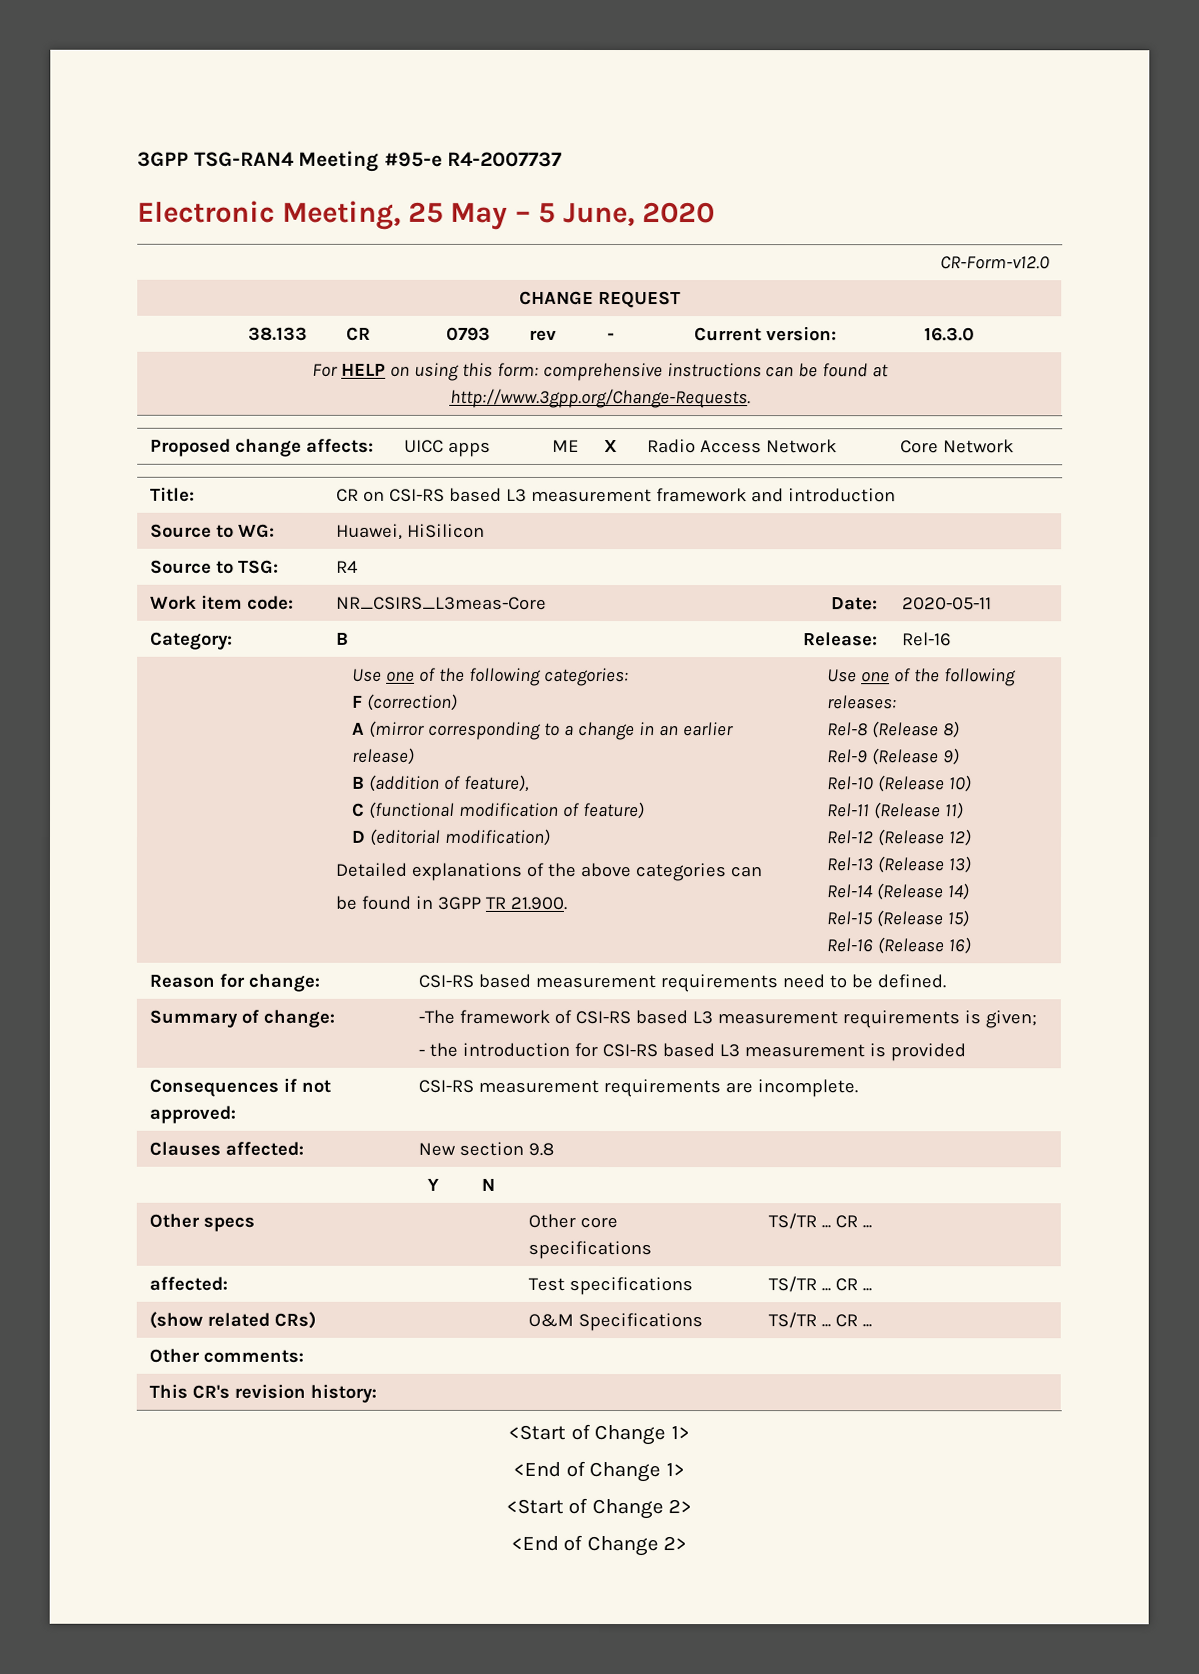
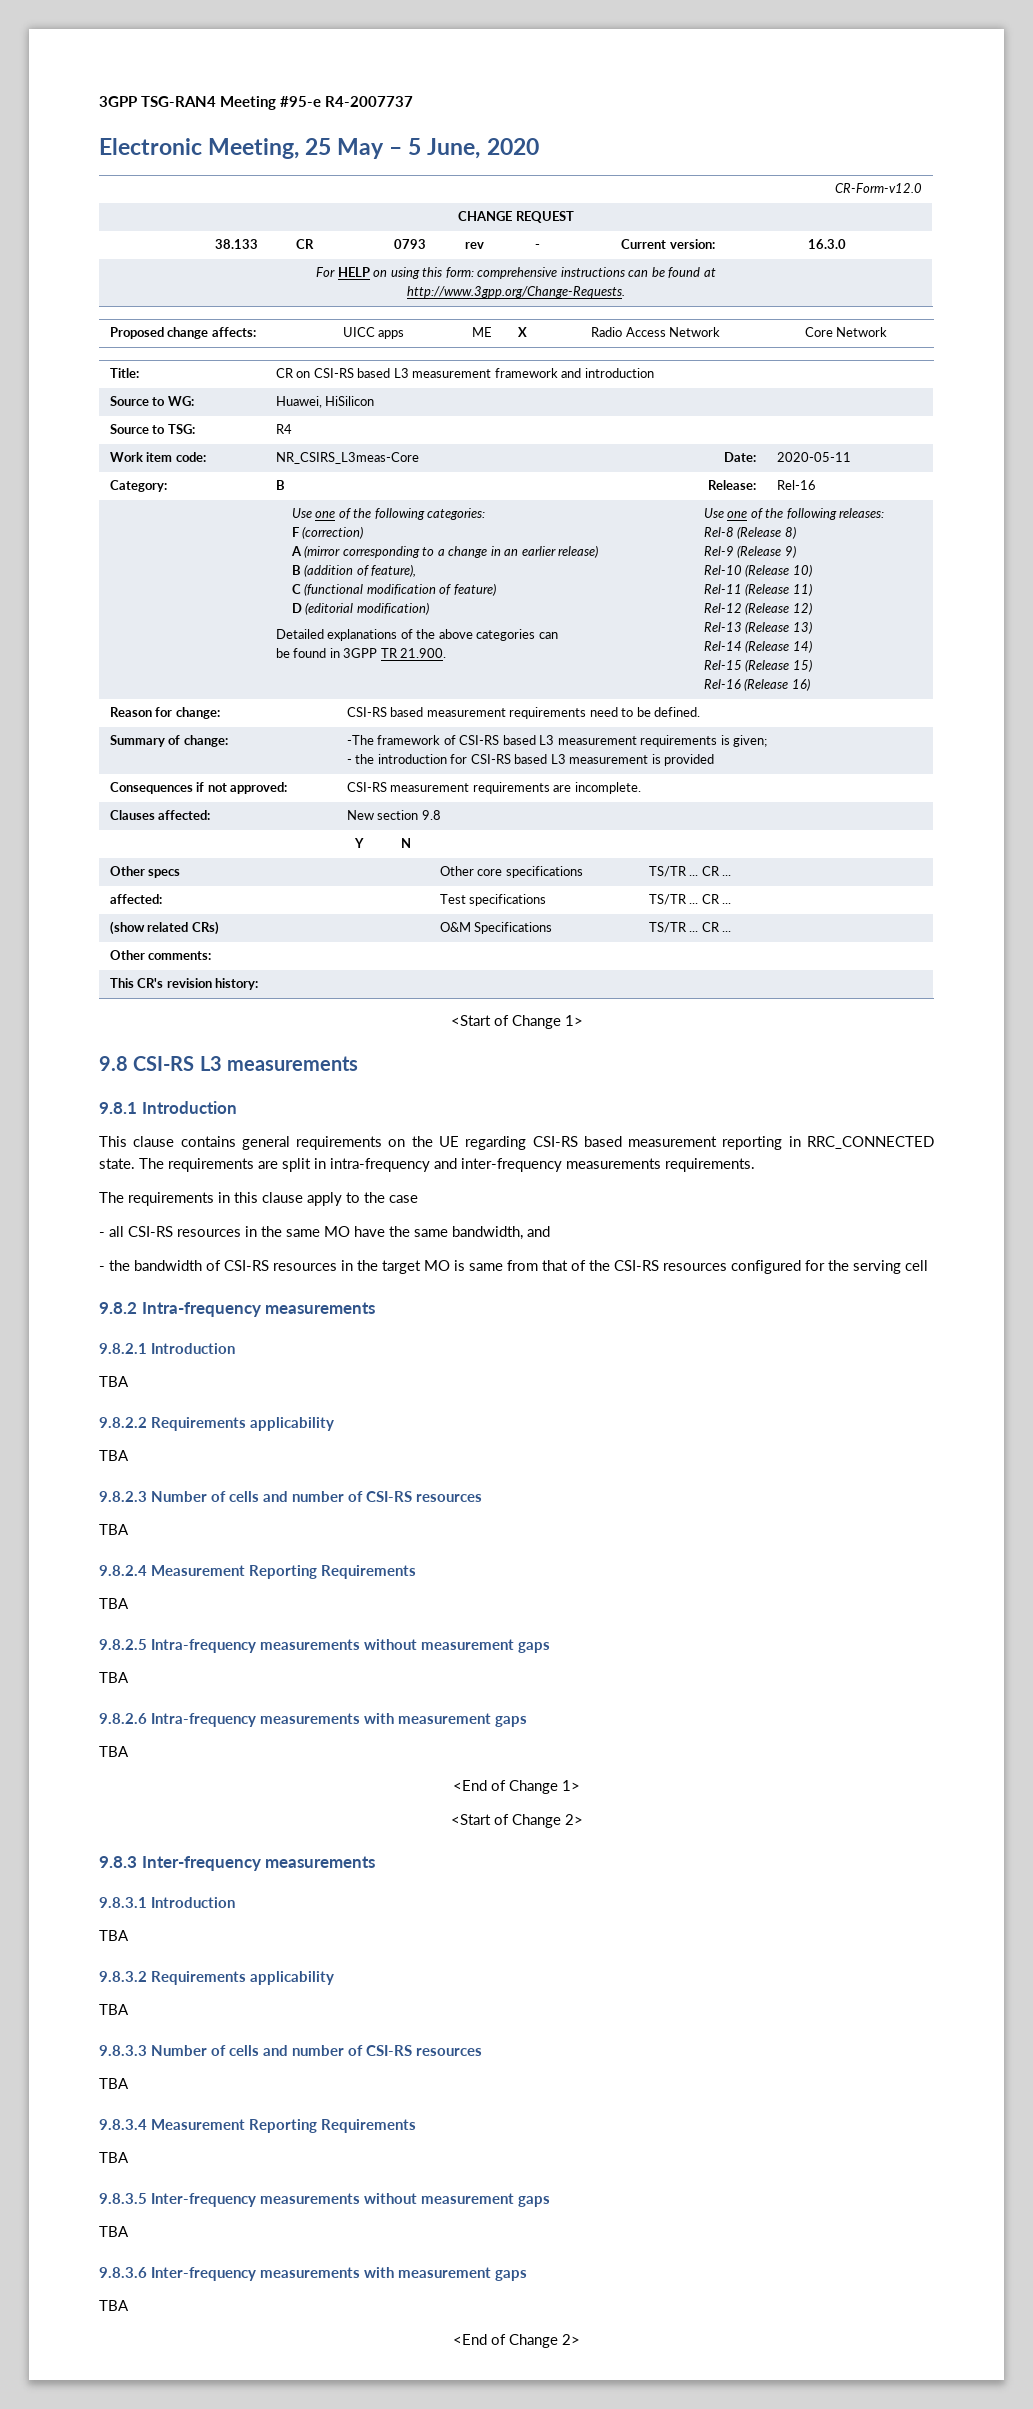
+ 9.8 CSI-RS L3 measurements
+ 9.8.1 Introduction
+ This clause contains general requirements on the UE regarding CSI-RS based measurement reporting in RRC_CONNECTED state. The requirements are split in intra-frequency and inter-frequency measurements requirements.
+ The requirements in this clause apply to the case
+ - all CSI-RS resources in the same MO have the same bandwidth, and
+ - the bandwidth of CSI-RS resources in the target MO is same from that of the CSI-RS resources configured for the serving cell
+ 9.8.2 Intra-frequency measurements
+ 9.8.2.1 Introduction
+ TBA
+ 9.8.2.2 Requirements applicability
+ TBA
+ 9.8.2.3 Number of cells and number of CSI-RS resources
+ TBA
+ 9.8.2.4 Measurement Reporting Requirements
+ TBA
+ 9.8.2.5 Intra-frequency measurements without measurement gaps
+ TBA
+ 9.8.2.6 Intra-frequency measurements with measurement gaps
+ TBA
+ 9.8.3 Inter-frequency measurements
+ 9.8.3.1 Introduction
+ TBA
+ 9.8.3.2 Requirements applicability
+ TBA
+ 9.8.3.3 Number of cells and number of CSI-RS resources
+ TBA
+ 9.8.3.4 Measurement Reporting Requirements
+ TBA
+ 9.8.3.5 Inter-frequency measurements without measurement gaps
+ TBA
+ 9.8.3.6 Inter-frequency measurements with measurement gaps
+ TBA

